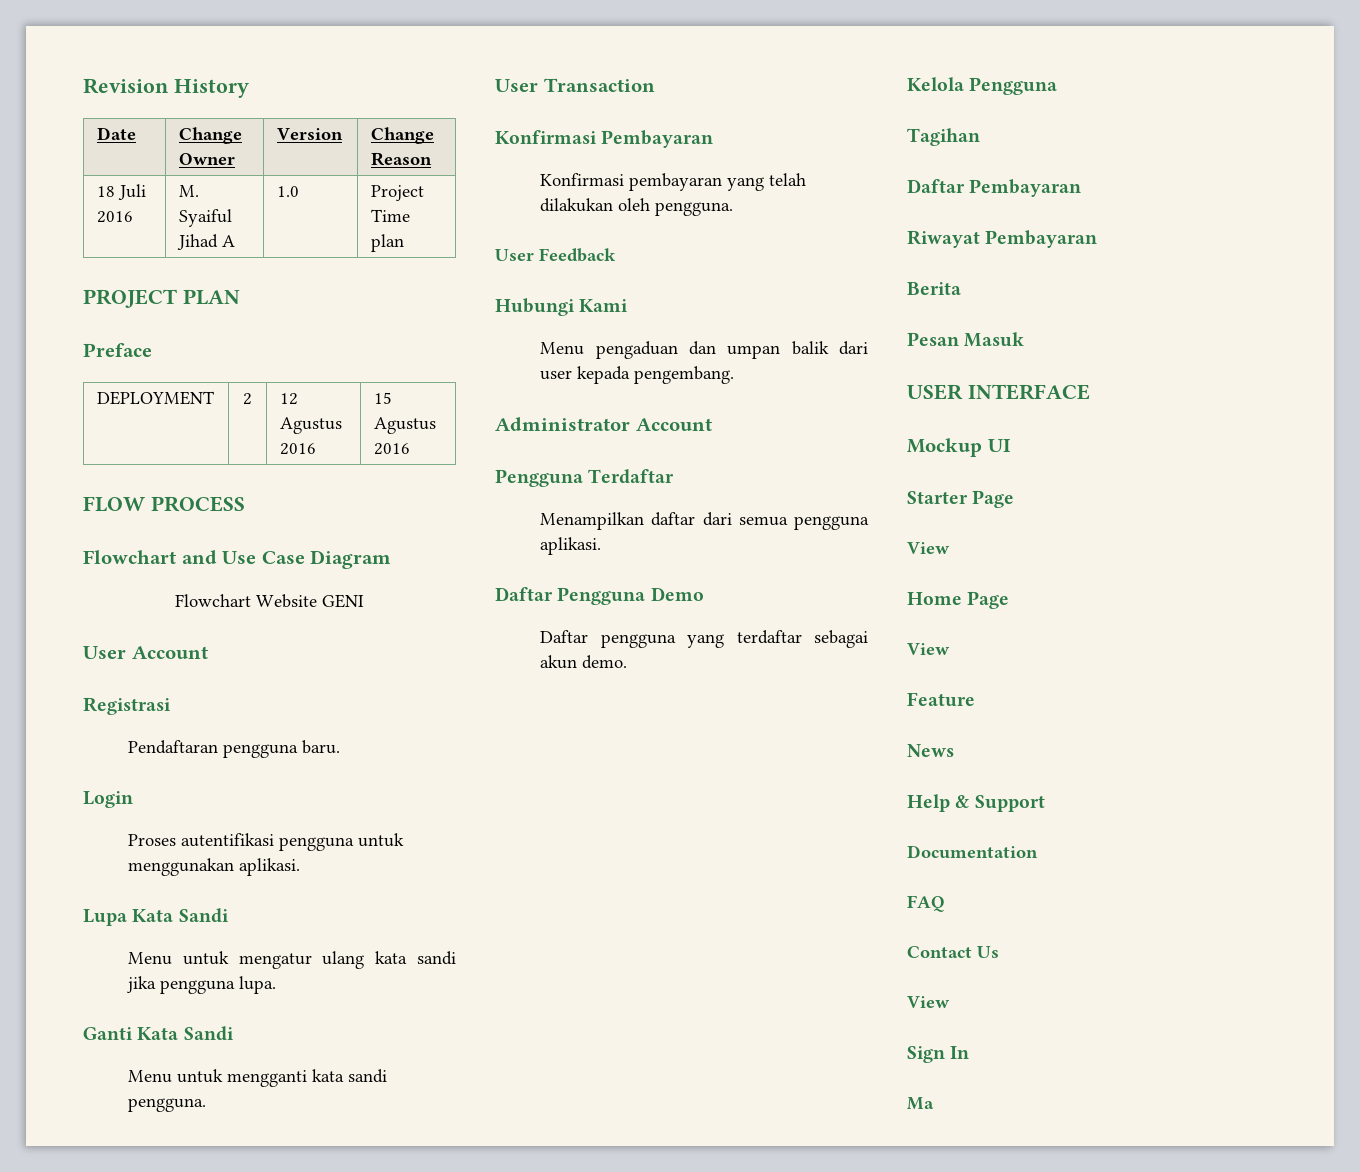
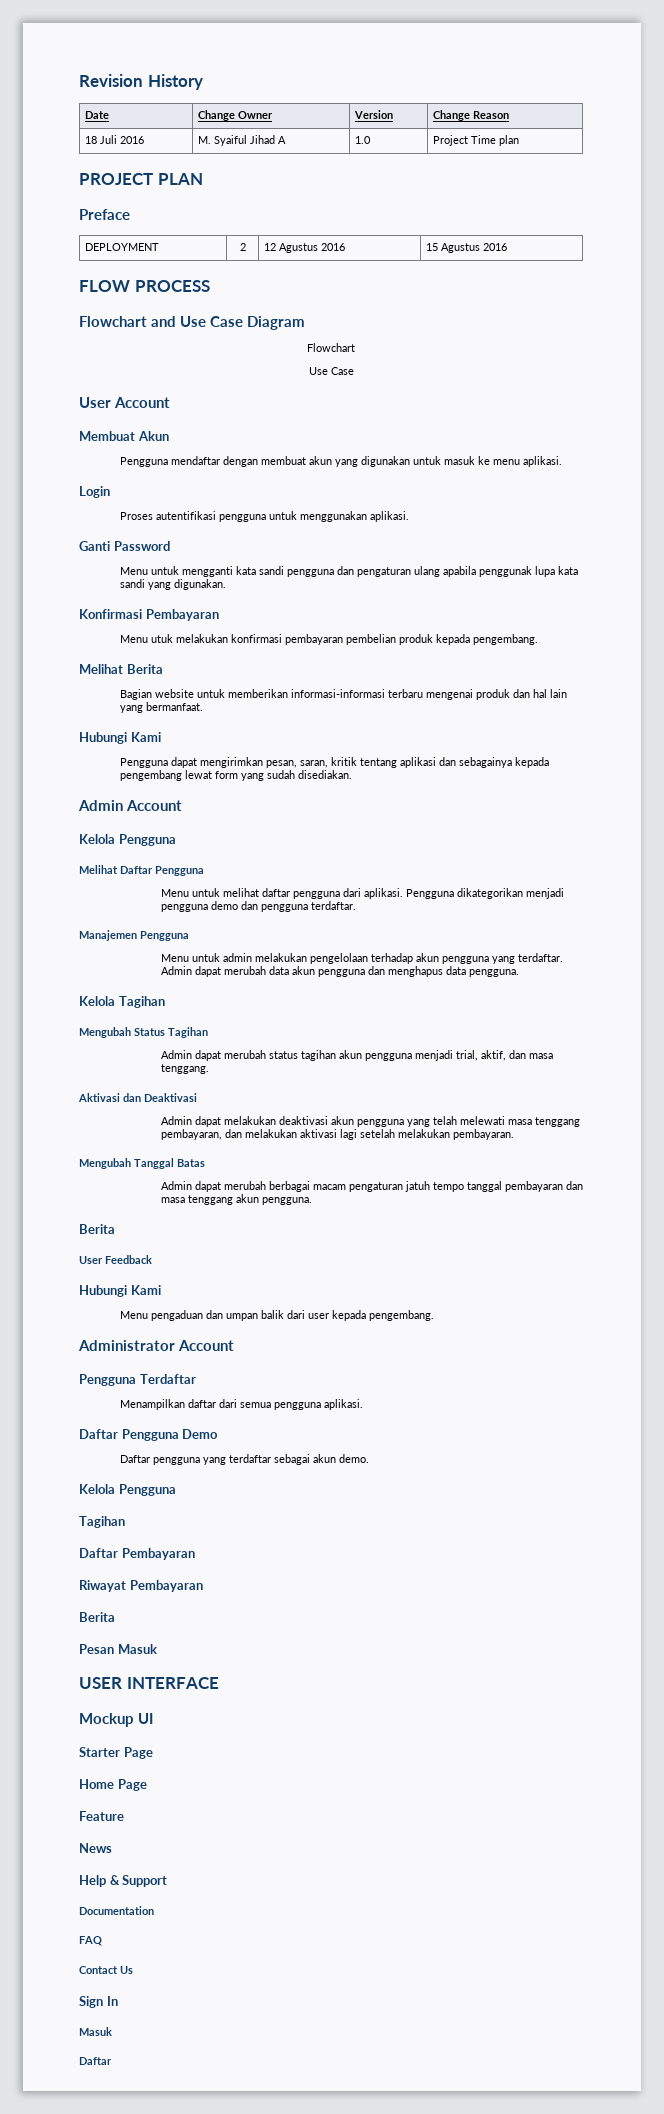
  Flowchart and Use Case Diagram
- Flowchart Website GENI
+ Flowchart
+ Use Case
- Registrasi
- Pendaftaran pengguna baru.
+ Membuat Akun
+ Pengguna mendaftar dengan membuat akun yang digunakan untuk masuk ke menu aplikasi.
- Lupa Kata Sandi
- Menu untuk mengatur ulang kata sandi jika pengguna lupa.
- Ganti Kata Sandi
+ Ganti Password
- Menu untuk mengganti kata sandi pengguna.
- User Transaction
+ Menu untuk mengganti kata sandi pengguna dan pengaturan ulang apabila penggunak lupa kata sandi yang digunakan.
  Konfirmasi Pembayaran
- Konfirmasi pembayaran yang telah dilakukan oleh pengguna.
+ Menu utuk melakukan konfirmasi pembayaran pembelian produk kepada pengembang.
+ Melihat Berita
+ Bagian website untuk memberikan informasi-informasi terbaru mengenai produk dan hal lain yang bermanfaat.
+ Hubungi Kami
+ Pengguna dapat mengirimkan pesan, saran, kritik tentang aplikasi dan sebagainya kepada pengembang lewat form yang sudah disediakan.
+ Admin Account
+ Kelola Pengguna
+ Melihat Daftar Pengguna
+ Menu untuk melihat daftar pengguna dari aplikasi. Pengguna dikategorikan menjadi pengguna demo dan pengguna terdaftar.
+ Manajemen Pengguna
+ Menu untuk admin melakukan pengelolaan terhadap akun pengguna yang terdaftar. Admin dapat merubah data akun pengguna dan menghapus data pengguna.
+ Kelola Tagihan
+ Mengubah Status Tagihan
+ Admin dapat merubah status tagihan akun pengguna menjadi trial, aktif, dan masa tenggang.
+ Aktivasi dan Deaktivasi
+ Admin dapat melakukan deaktivasi akun pengguna yang telah melewati masa tenggang pembayaran, dan melakukan aktivasi lagi setelah melakukan pembayaran.
+ Mengubah Tanggal Batas
+ Admin dapat merubah berbagai macam pengaturan jatuh tempo tanggal pembayaran dan masa tenggang akun pengguna.
+ Berita
  Starter Page
- View
  Home Page
- View
  Contact Us
- View
  Sign In
- Ma
+ Masuk
+ Daftar

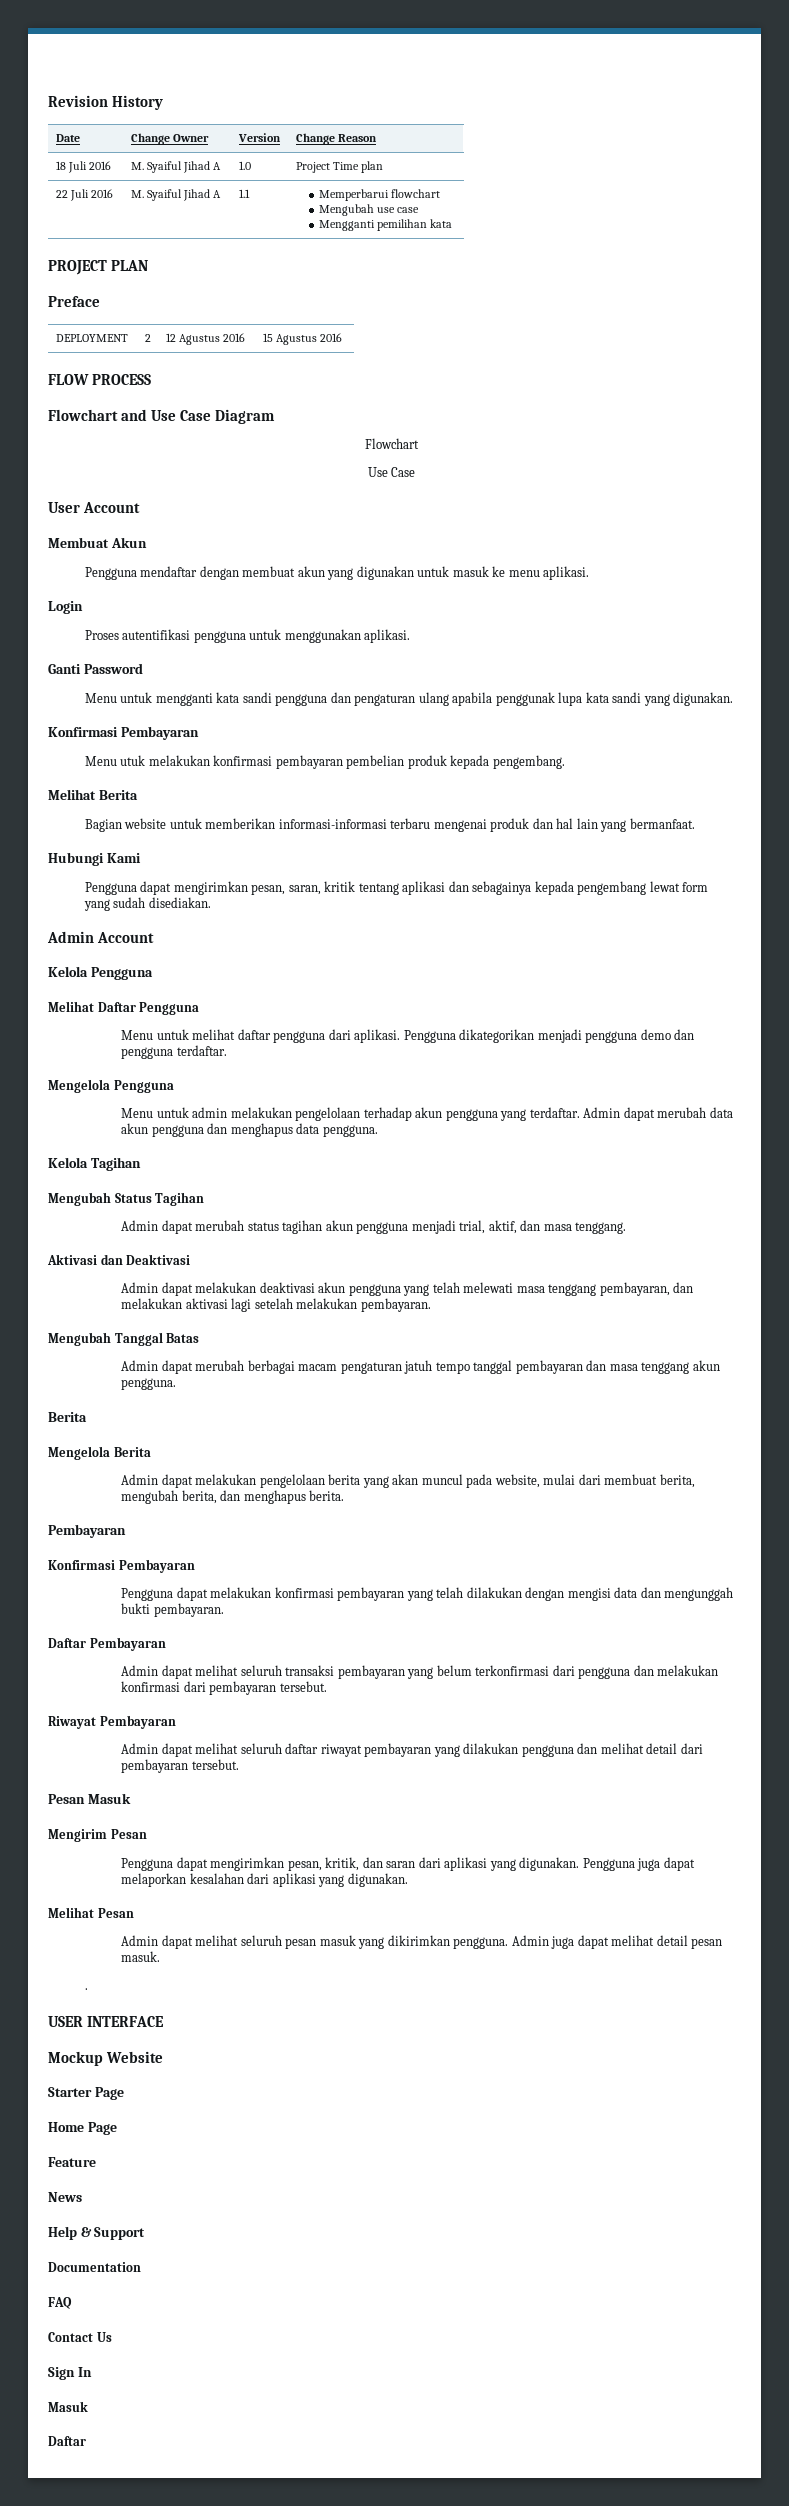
+ 22 Juli 2016 | M. Syaiful Jihad A | 1.1 | Memperbarui flowchart
+ Mengubah use case
+ Mengganti pemilihan kata
- Manajemen Pengguna
+ Mengelola Pengguna
- User Feedback
- Hubungi Kami
- Menu pengaduan dan umpan balik dari user kepada pengembang.
- Administrator Account
- Pengguna Terdaftar
- Menampilkan daftar dari semua pengguna aplikasi.
- Daftar Pengguna Demo
- Daftar pengguna yang terdaftar sebagai akun demo.
- Kelola Pengguna
- Tagihan
+ Mengelola Berita
+ Admin dapat melakukan pengelolaan berita yang akan muncul pada website, mulai dari membuat berita, mengubah berita, dan menghapus berita.
+ Pembayaran
+ Konfirmasi Pembayaran
+ Pengguna dapat melakukan konfirmasi pembayaran yang telah dilakukan dengan mengisi data dan mengunggah bukti pembayaran.
  Daftar Pembayaran
+ Admin dapat melihat seluruh transaksi pembayaran yang belum terkonfirmasi dari pengguna dan melakukan konfirmasi dari pembayaran tersebut.
  Riwayat Pembayaran
- Berita
+ Admin dapat melihat seluruh daftar riwayat pembayaran yang dilakukan pengguna dan melihat detail dari pembayaran tersebut.
  Pesan Masuk
+ Mengirim Pesan
+ Pengguna dapat mengirimkan pesan, kritik, dan saran dari aplikasi yang digunakan. Pengguna juga dapat melaporkan kesalahan dari aplikasi yang digunakan.
+ Melihat Pesan
+ Admin dapat melihat seluruh pesan masuk yang dikirimkan pengguna. Admin juga dapat melihat detail pesan masuk.
+ .
- Mockup UI
+ Mockup Website

